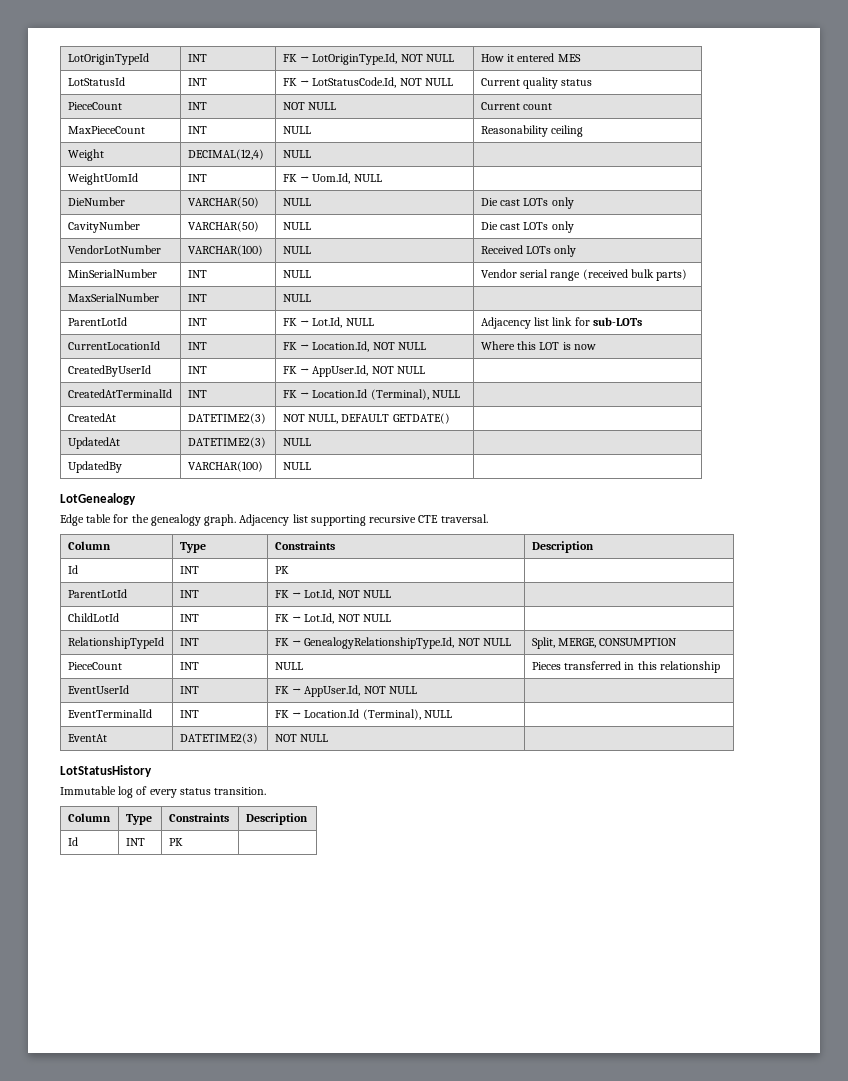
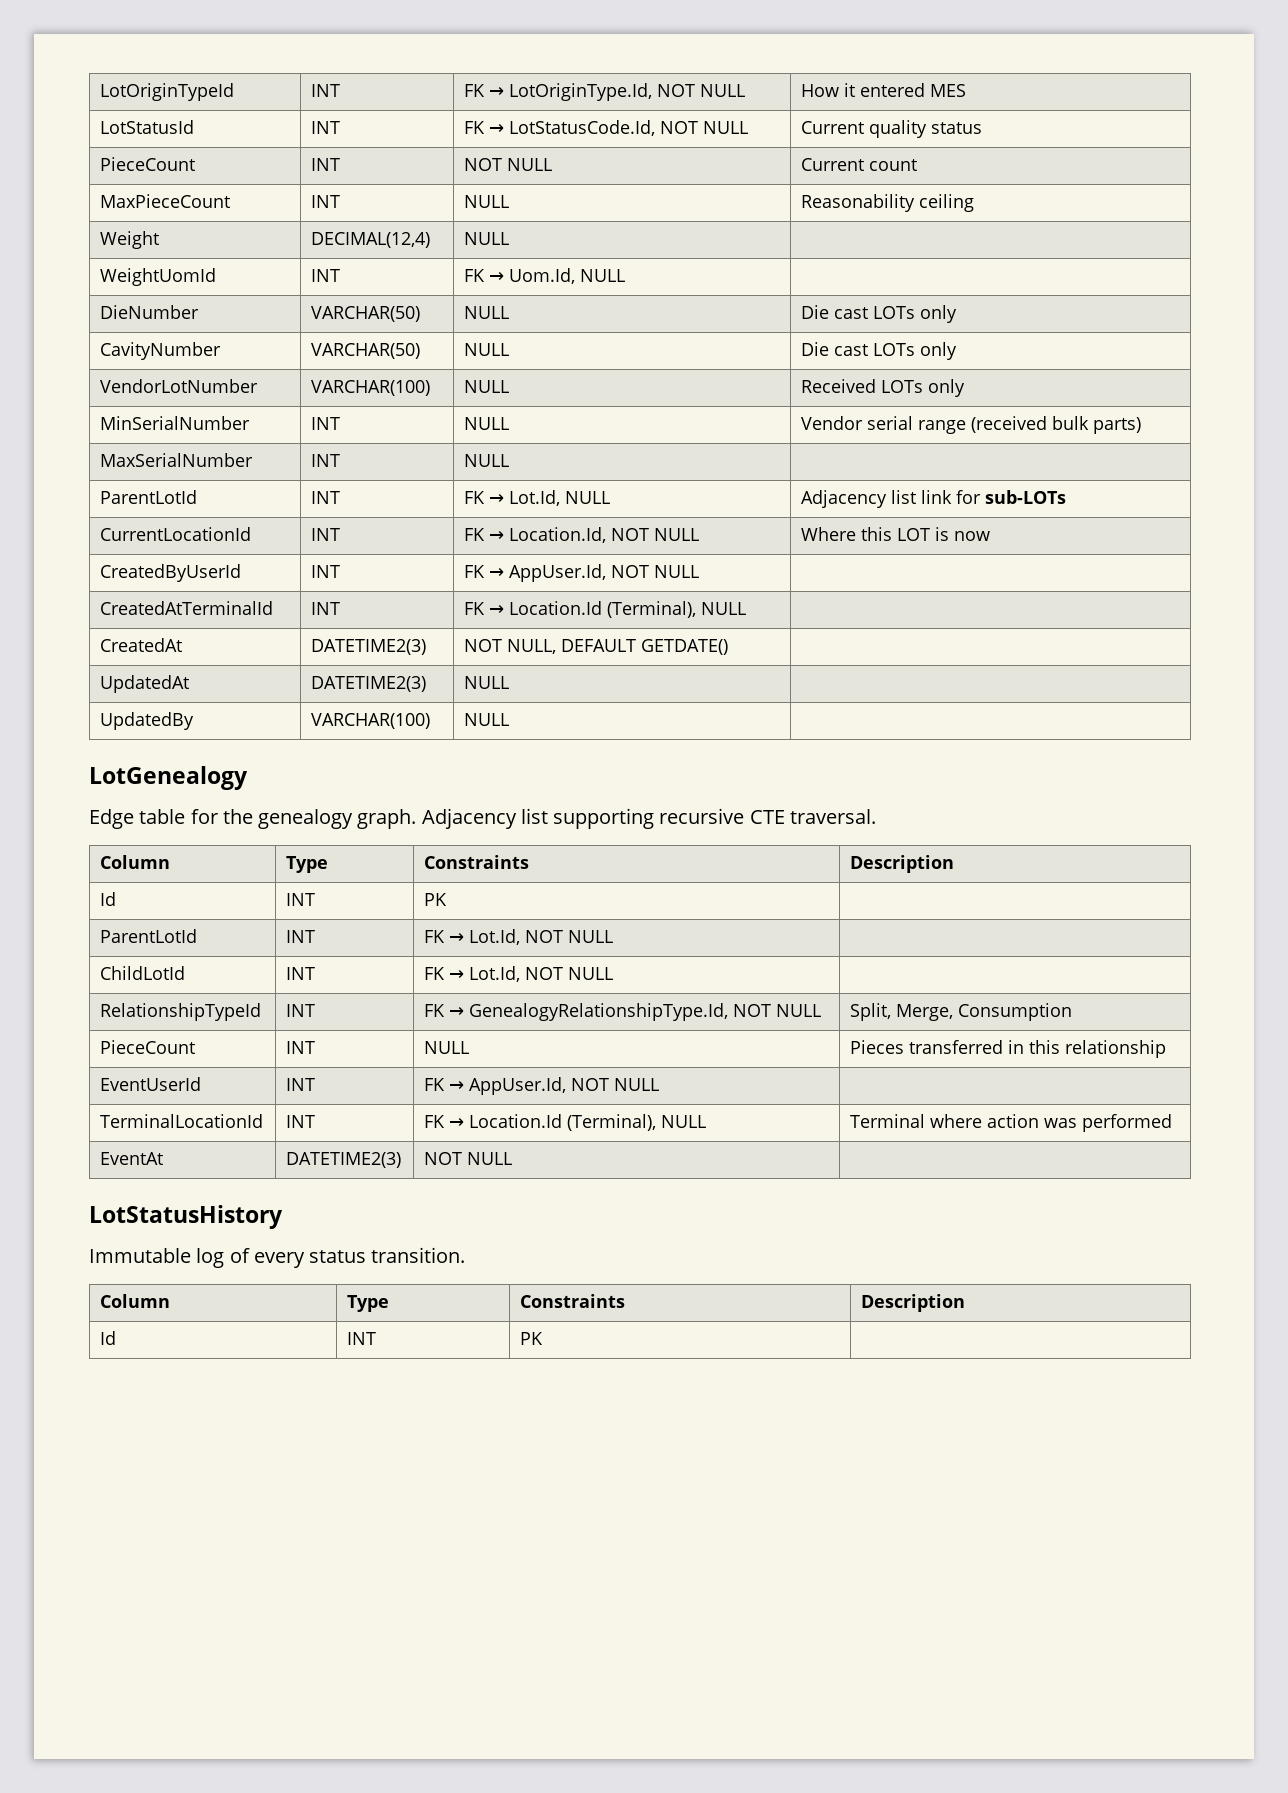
- RelationshipTypeId | INT | FK → GenealogyRelationshipType.Id, NOT NULL | Split, MERGE, CONSUMPTION
+ RelationshipTypeId | INT | FK → GenealogyRelationshipType.Id, NOT NULL | Split, Merge, Consumption
- EventTerminalId | INT | FK → Location.Id (Terminal), NULL |
+ TerminalLocationId | INT | FK → Location.Id (Terminal), NULL | Terminal where action was performed

